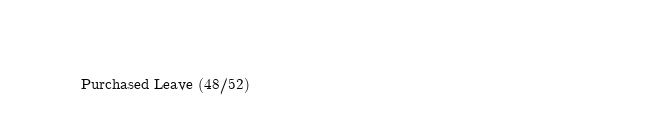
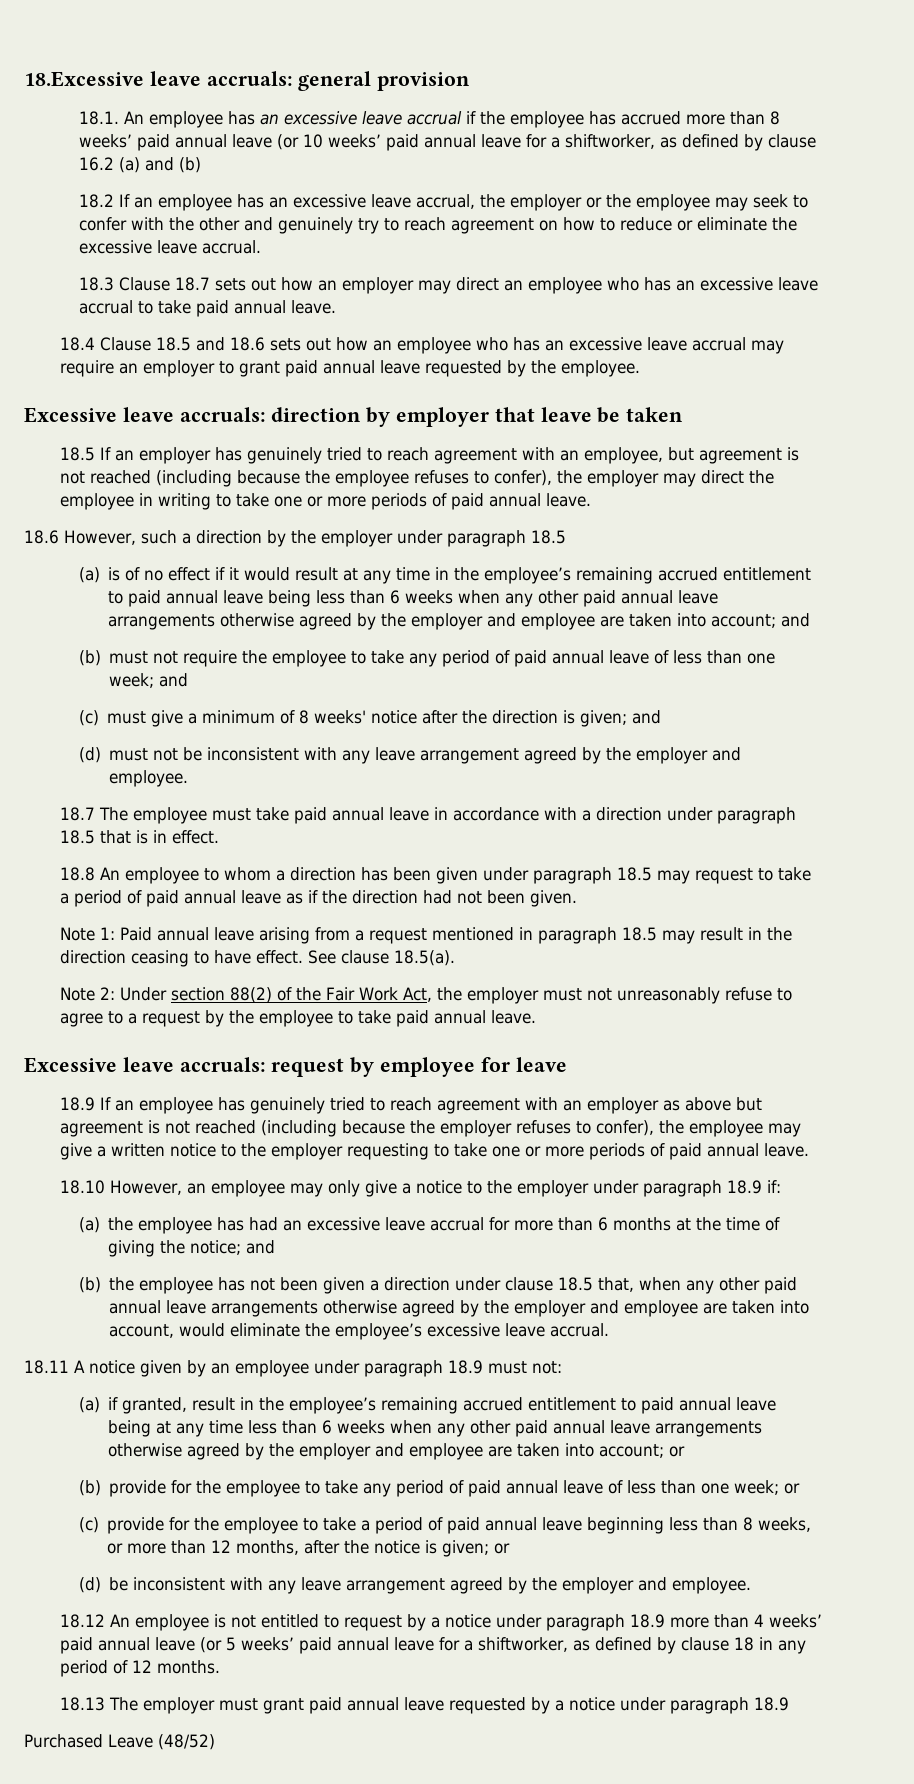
+ 18.Excessive leave accruals: general provision
+ 18.1. An employee has an excessive leave accrual if the employee has accrued more than 8 weeks’ paid annual leave (or 10 weeks’ paid annual leave for a shiftworker, as defined by clause 16.2 (a) and (b)
+ 18.2 If an employee has an excessive leave accrual, the employer or the employee may seek to confer with the other and genuinely try to reach agreement on how to reduce or eliminate the excessive leave accrual.
+ 18.3 Clause 18.7 sets out how an employer may direct an employee who has an excessive leave accrual to take paid annual leave.
+ 18.4 Clause 18.5 and 18.6 sets out how an employee who has an excessive leave accrual may require an employer to grant paid annual leave requested by the employee.
+ Excessive leave accruals: direction by employer that leave be taken
+ 18.5 If an employer has genuinely tried to reach agreement with an employee, but agreement is not reached (including because the employee refuses to confer), the employer may direct the employee in writing to take one or more periods of paid annual leave.
+ 18.6 However, such a direction by the employer under paragraph 18.5
+ (a) is of no effect if it would result at any time in the employee’s remaining accrued entitlement to paid annual leave being less than 6 weeks when any other paid annual leave arrangements otherwise agreed by the employer and employee are taken into account; and
+ (b) must not require the employee to take any period of paid annual leave of less than one week; and
+ (c) must give a minimum of 8 weeks' notice after the direction is given; and
+ (d) must not be inconsistent with any leave arrangement agreed by the employer and employee.
+ 18.7 The employee must take paid annual leave in accordance with a direction under paragraph 18.5 that is in effect.
+ 18.8 An employee to whom a direction has been given under paragraph 18.5 may request to take a period of paid annual leave as if the direction had not been given.
+ Note 1: Paid annual leave arising from a request mentioned in paragraph 18.5 may result in the direction ceasing to have effect. See clause 18.5(a).
+ Note 2: Under section 88(2) of the Fair Work Act, the employer must not unreasonably refuse to agree to a request by the employee to take paid annual leave.
+ Excessive leave accruals: request by employee for leave
+ 18.9 If an employee has genuinely tried to reach agreement with an employer as above but agreement is not reached (including because the employer refuses to confer), the employee may give a written notice to the employer requesting to take one or more periods of paid annual leave.
+ 18.10 However, an employee may only give a notice to the employer under paragraph 18.9 if:
+ (a) the employee has had an excessive leave accrual for more than 6 months at the time of giving the notice; and
+ (b) the employee has not been given a direction under clause 18.5 that, when any other paid annual leave arrangements otherwise agreed by the employer and employee are taken into account, would eliminate the employee’s excessive leave accrual.
+ 18.11 A notice given by an employee under paragraph 18.9 must not:
+ (a) if granted, result in the employee’s remaining accrued entitlement to paid annual leave being at any time less than 6 weeks when any other paid annual leave arrangements otherwise agreed by the employer and employee are taken into account; or
+ (b) provide for the employee to take any period of paid annual leave of less than one week; or
+ (c) provide for the employee to take a period of paid annual leave beginning less than 8 weeks, or more than 12 months, after the notice is given; or
+ (d) be inconsistent with any leave arrangement agreed by the employer and employee.
+ 18.12 An employee is not entitled to request by a notice under paragraph 18.9 more than 4 weeks’ paid annual leave (or 5 weeks’ paid annual leave for a shiftworker, as defined by clause 18 in any period of 12 months.
+ 18.13 The employer must grant paid annual leave requested by a notice under paragraph 18.9

